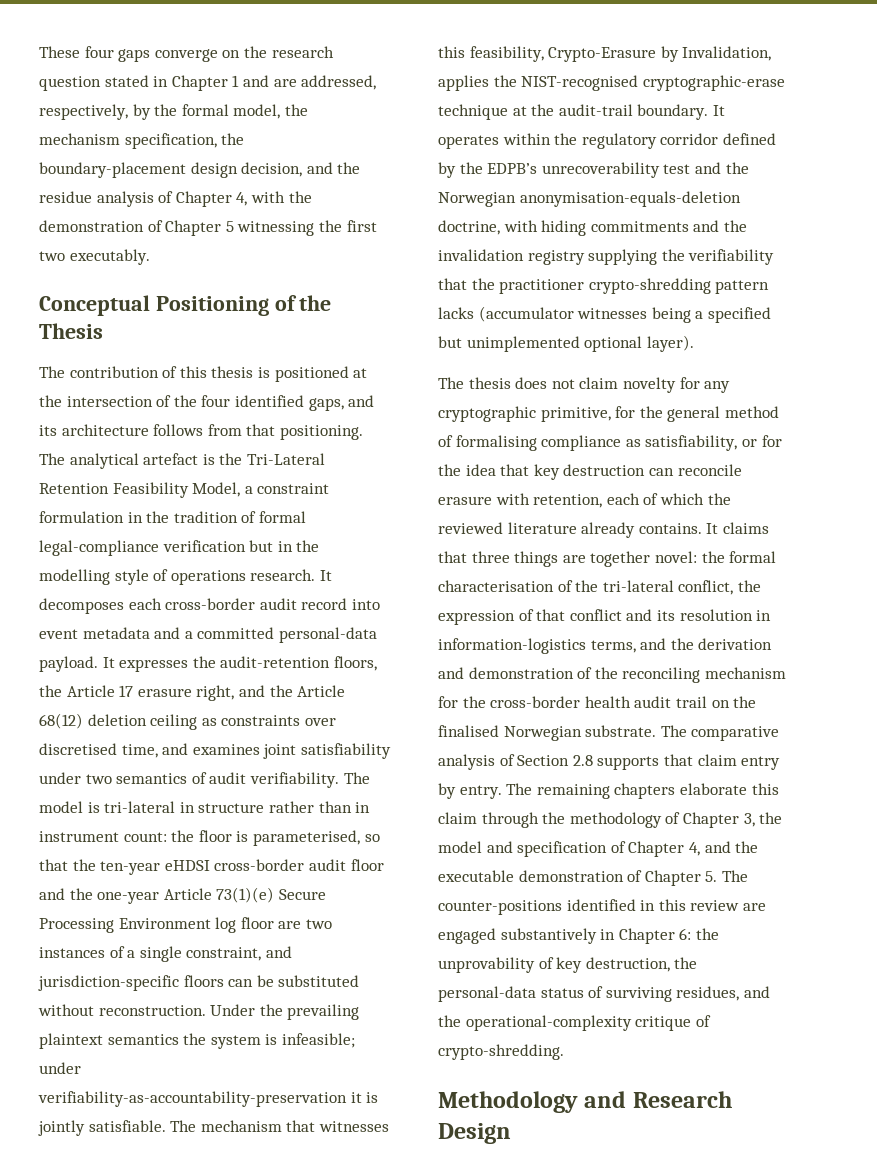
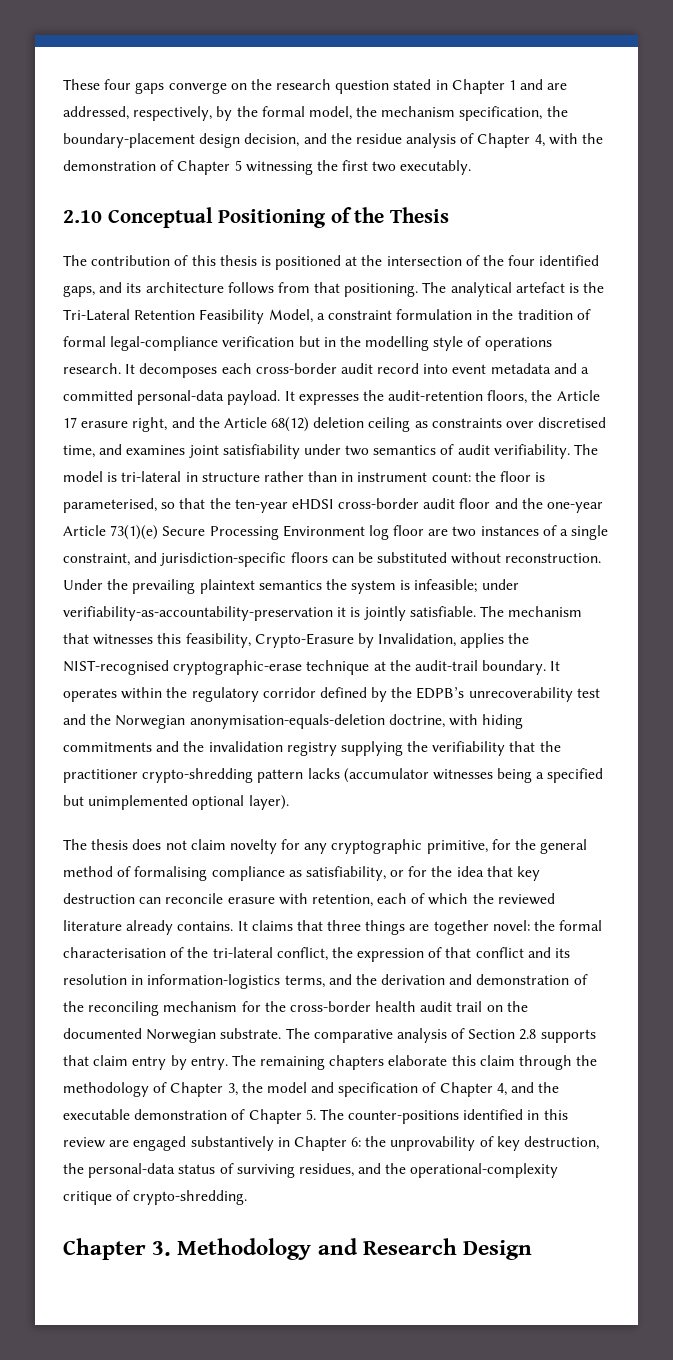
- Conceptual Positioning of the Thesis
+ 2.10 Conceptual Positioning of the Thesis
- It claims that three things are together novel: the formal characterisation of the tri-lateral conflict, the expression of that conflict and its resolution in information-logistics terms, and the derivation and demonstration of the reconciling mechanism for the cross-border health audit trail on the finalised Norwegian substrate.
+ It claims that three things are together novel: the formal characterisation of the tri-lateral conflict, the expression of that conflict and its resolution in information-logistics terms, and the derivation and demonstration of the reconciling mechanism for the cross-border health audit trail on the documented Norwegian substrate.
- Methodology and Research Design
+ Chapter 3. Methodology and Research Design

